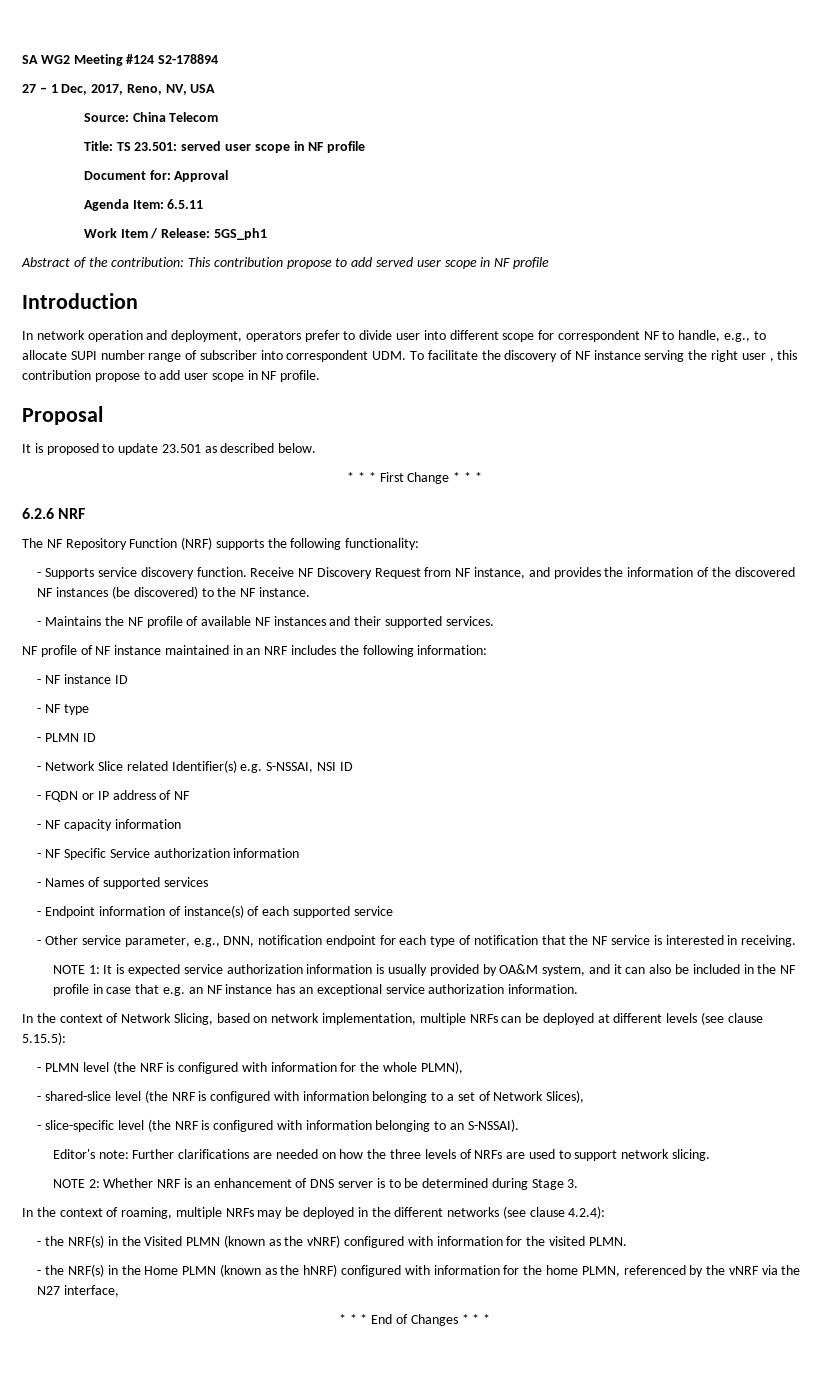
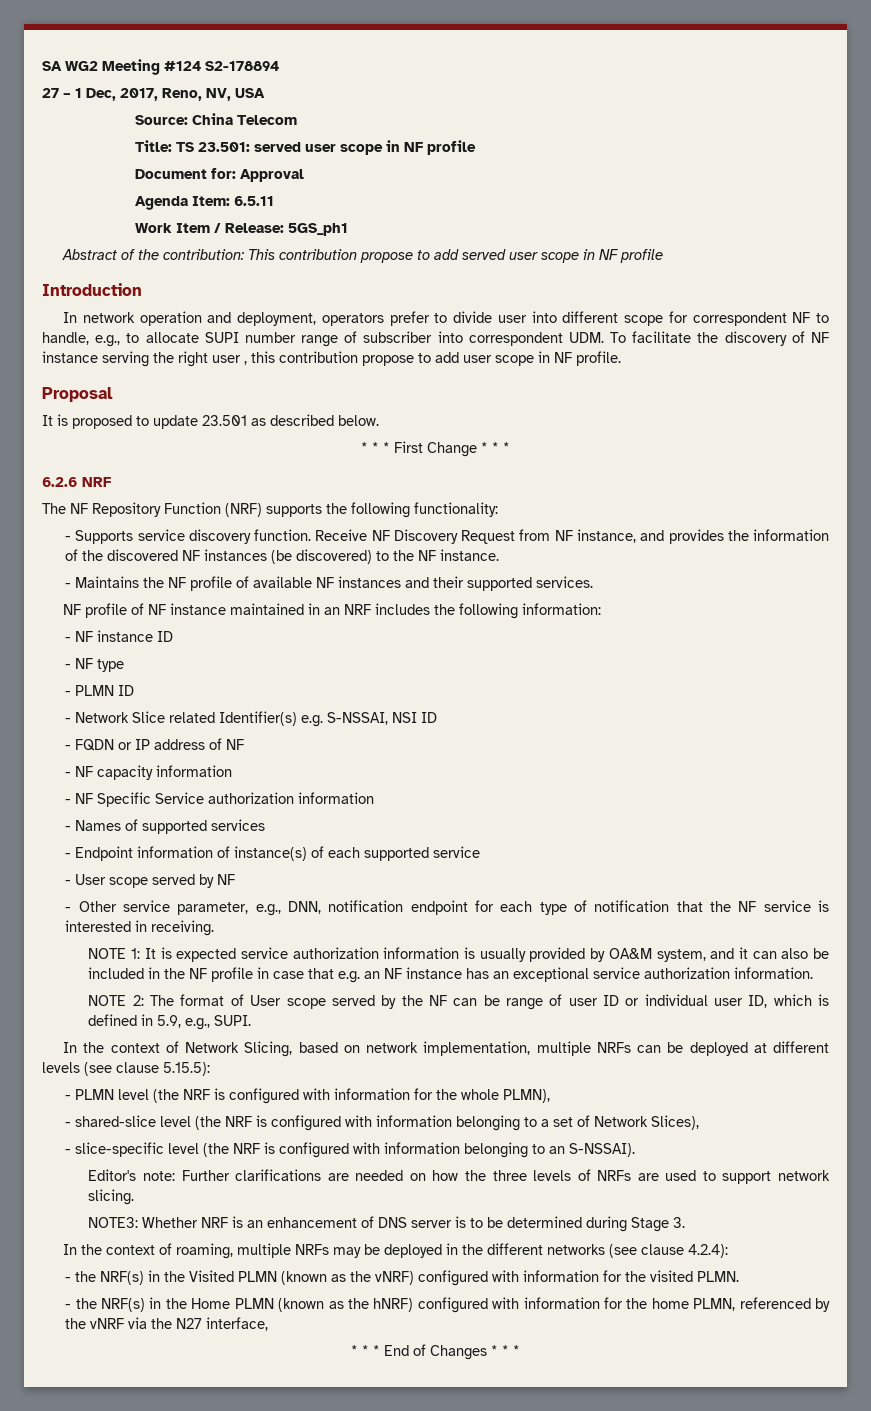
+ - User scope served by NF
+ NOTE 2: The format of User scope served by the NF can be range of user ID or individual user ID, which is defined in 5.9, e.g., SUPI.
- NOTE 2: Whether NRF is an enhancement of DNS server is to be determined during Stage 3.
+ NOTE3: Whether NRF is an enhancement of DNS server is to be determined during Stage 3.

